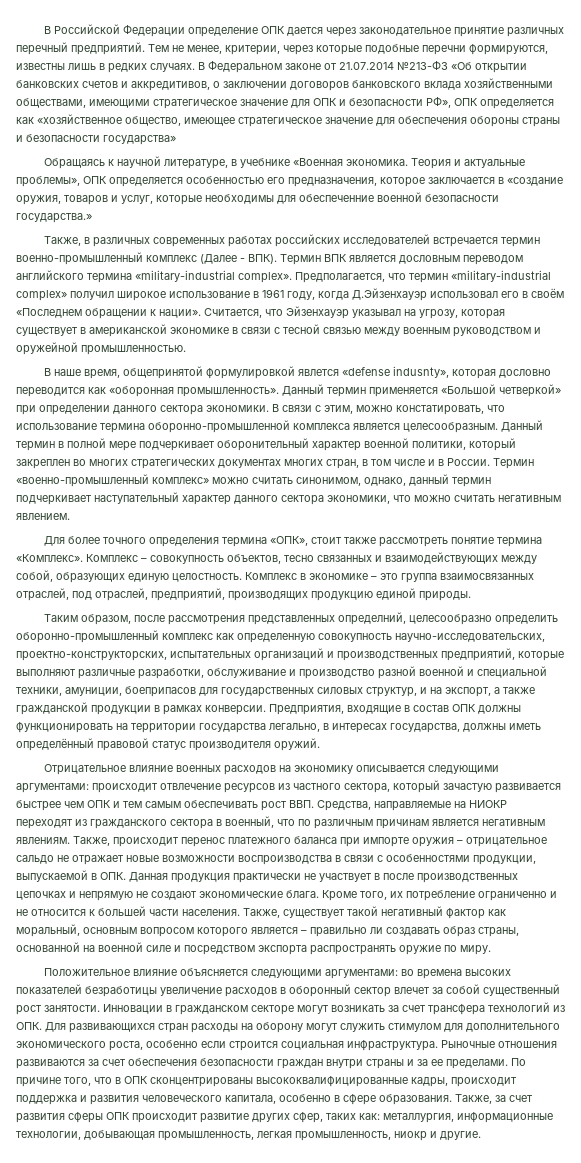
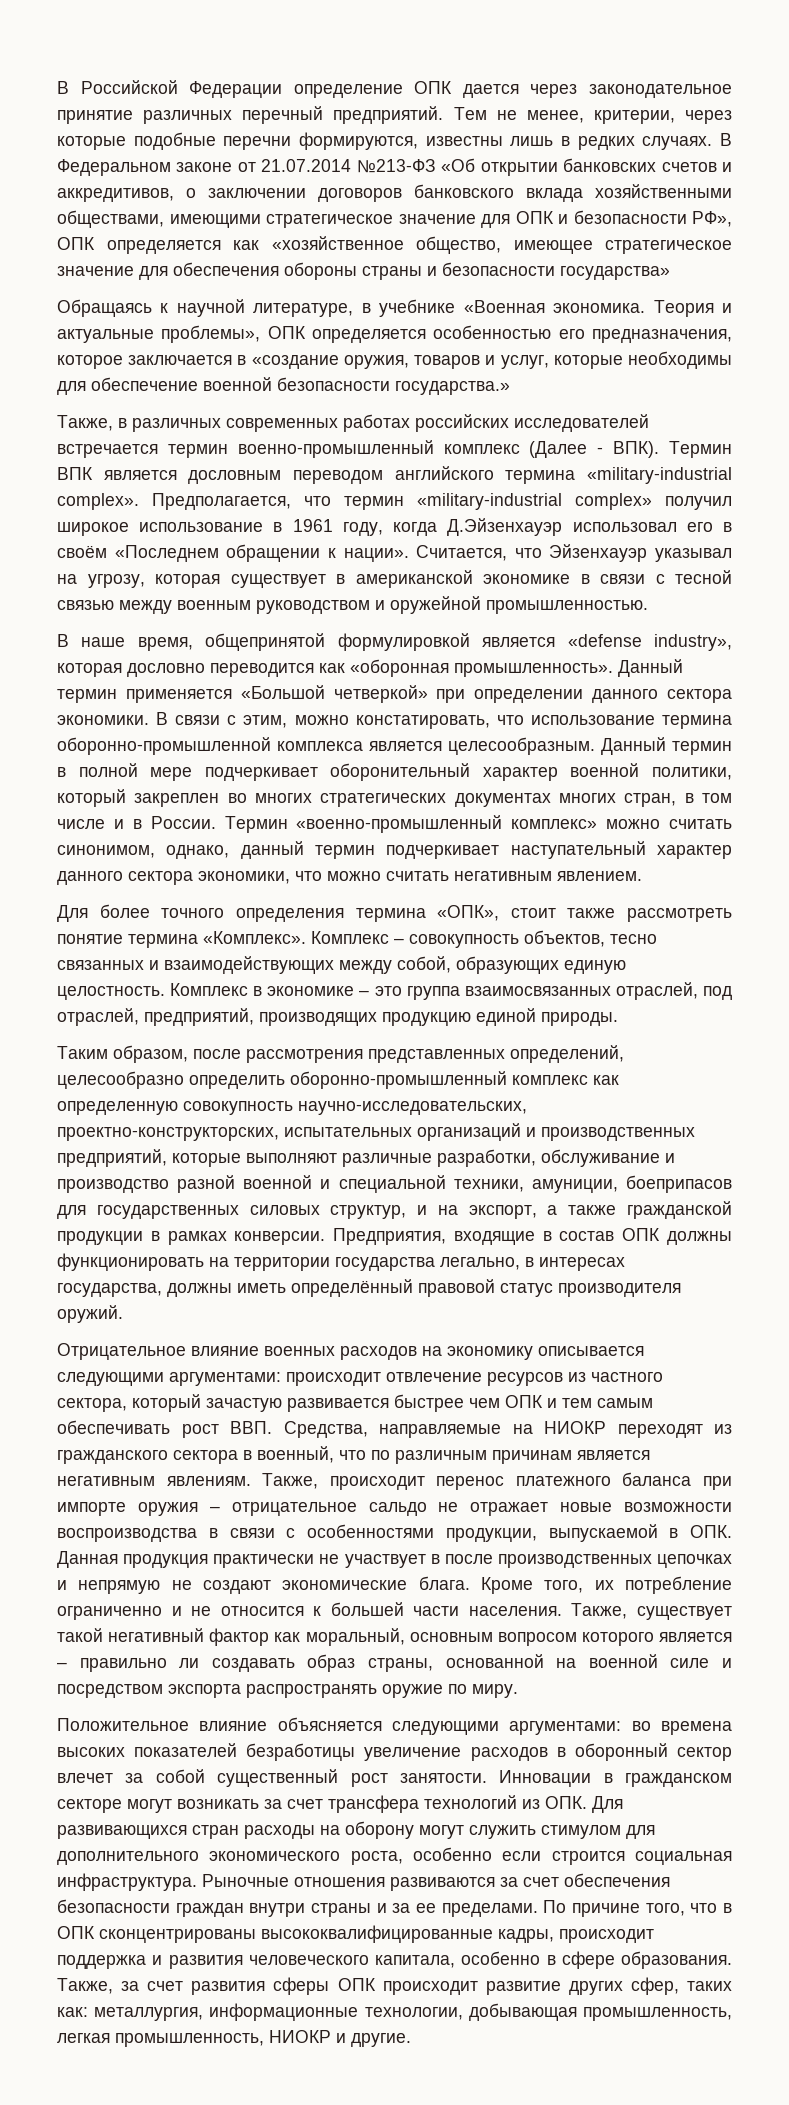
- Теория и актуальные проблемы», ОПК определяется особенностью его предназначения, которое заключается в «создание оружия, товаров и услуг, которые необходимы для обеспеченние военной безопасности государства.»
+ Теория и актуальные проблемы», ОПК определяется особенностью его предназначения, которое заключается в «создание оружия, товаров и услуг, которые необходимы для обеспечение военной безопасности государства.»
- В наше время, общепринятой формулировкой явлется «defense indusnty», которая дословно переводится как «оборонная промышленность».
+ В наше время, общепринятой формулировкой является «defense industry», которая дословно переводится как «оборонная промышленность».
- Таким образом, после рассмотрения представленных определний, целесообразно определить оборонно-промышленный комплекс как определенную совокупность научно-исследовательских, проектно-конструкторских, испытательных организаций и производственных предприятий, которые выполняют различные разработки, обслуживание и производство разной военной и специальной техники, амуниции, боеприпасов для государственных силовых структур, и на экспорт, а также гражданской продукции в рамках конверсии.
+ Таким образом, после рассмотрения представленных определений, целесообразно определить оборонно-промышленный комплекс как определенную совокупность научно-исследовательских, проектно-конструкторских, испытательных организаций и производственных предприятий, которые выполняют различные разработки, обслуживание и производство разной военной и специальной техники, амуниции, боеприпасов для государственных силовых структур, и на экспорт, а также гражданской продукции в рамках конверсии.
- Также, за счет развития сферы ОПК происходит развитие других сфер, таких как: металлургия, информационные технологии, добывающая промышленность, легкая промышленность, ниокр и другие.
+ Также, за счет развития сферы ОПК происходит развитие других сфер, таких как: металлургия, информационные технологии, добывающая промышленность, легкая промышленность, НИОКР и другие.

